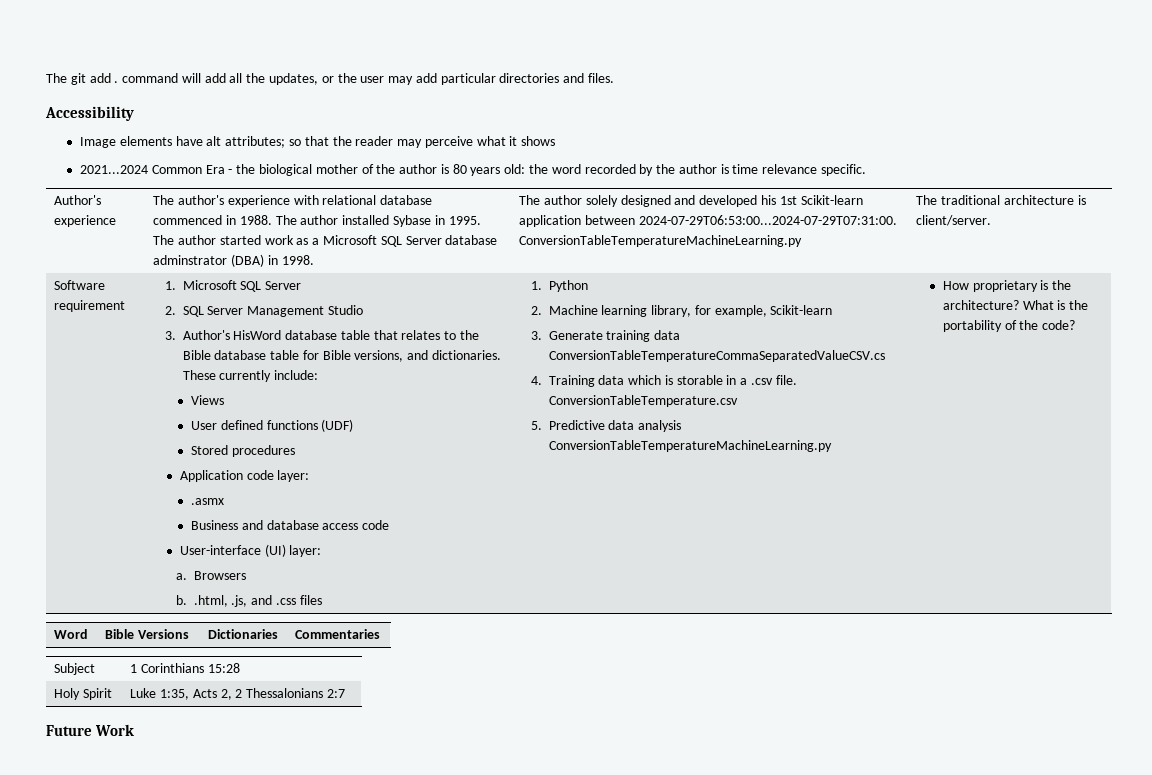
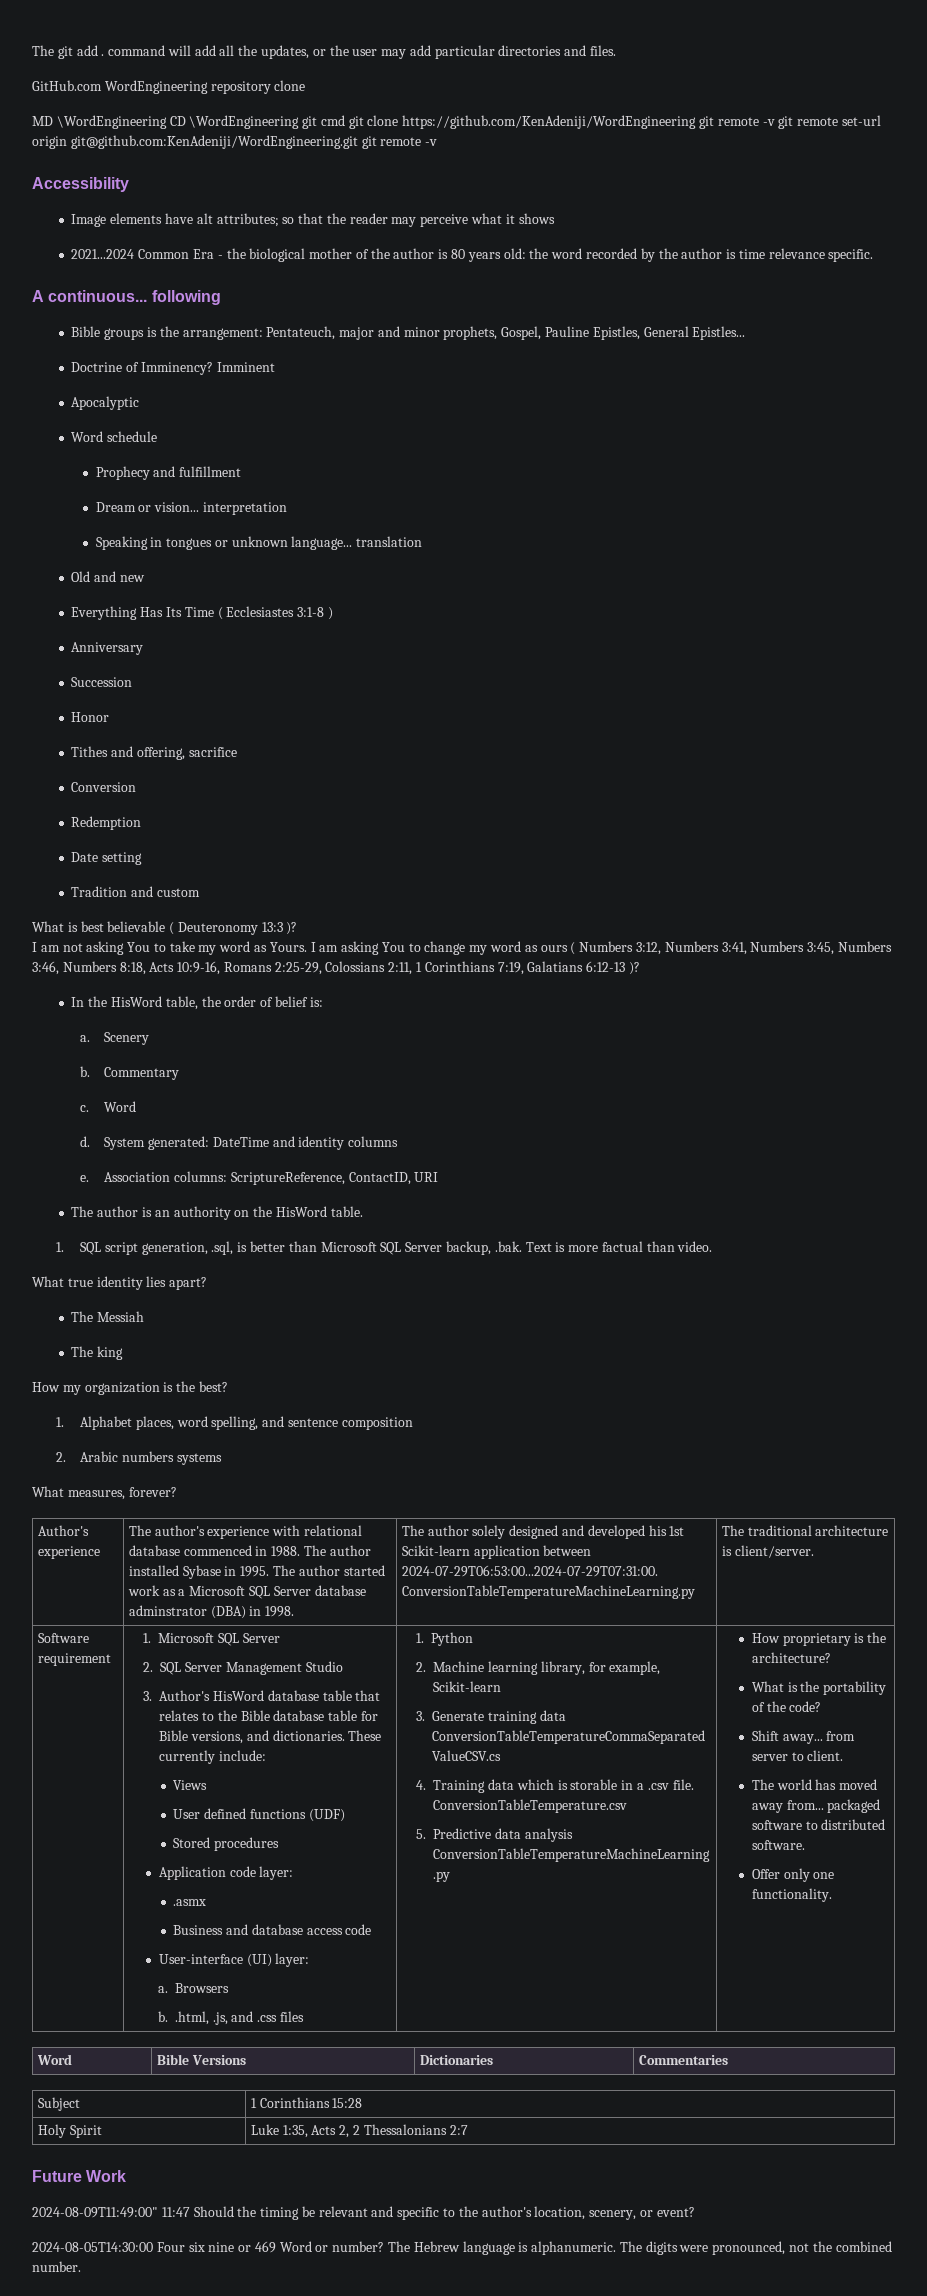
+ GitHub.com WordEngineering repository clone
+ MD \WordEngineering CD \WordEngineering git cmd git clone https://github.com/KenAdeniji/WordEngineering git remote -v git remote set-url origin git@github.com:KenAdeniji/WordEngineering.git git remote -v
+ A continuous... following
+ Bible groups is the arrangement: Pentateuch, major and minor prophets, Gospel, Pauline Epistles, General Epistles...
+ Doctrine of Imminency? Imminent
+ Apocalyptic
+ Word schedule
+ Prophecy and fulfillment
+ Dream or vision... interpretation
+ Speaking in tongues or unknown language... translation
+ Old and new
+ Everything Has Its Time ( Ecclesiastes 3:1-8 )
+ Anniversary
+ Succession
+ Honor
+ Tithes and offering, sacrifice
+ Conversion
+ Redemption
+ Date setting
+ Tradition and custom
+ What is best believable ( Deuteronomy 13:3 )?
+ I am not asking You to take my word as Yours. I am asking You to change my word as ours ( Numbers 3:12, Numbers 3:41, Numbers 3:45, Numbers 3:46, Numbers 8:18, Acts 10:9-16, Romans 2:25-29, Colossians 2:11, 1 Corinthians 7:19, Galatians 6:12-13 )?
+ In the HisWord table, the order of belief is:
+ a. Scenery
+ b. Commentary
+ c. Word
+ d. System generated: DateTime and identity columns
+ e. Association columns: ScriptureReference, ContactID, URI
+ The author is an authority on the HisWord table.
+ 1. SQL script generation, .sql, is better than Microsoft SQL Server backup, .bak. Text is more factual than video.
+ What true identity lies apart?
+ The Messiah
+ The king
+ How my organization is the best?
+ 1. Alphabet places, word spelling, and sentence composition
+ 2. Arabic numbers systems
+ What measures, forever?
- How proprietary is the architecture? What is the portability of the code?
+ How proprietary is the architecture?
+ What is the portability of the code?
+ Shift away... from server to client.
+ The world has moved away from... packaged software to distributed software.
+ Offer only one functionality.
+ 2024-08-09T11:49:00" 11:47 Should the timing be relevant and specific to the author's location, scenery, or event?
+ 2024-08-05T14:30:00 Four six nine or 469 Word or number? The Hebrew language is alphanumeric. The digits were pronounced, not the combined number.

